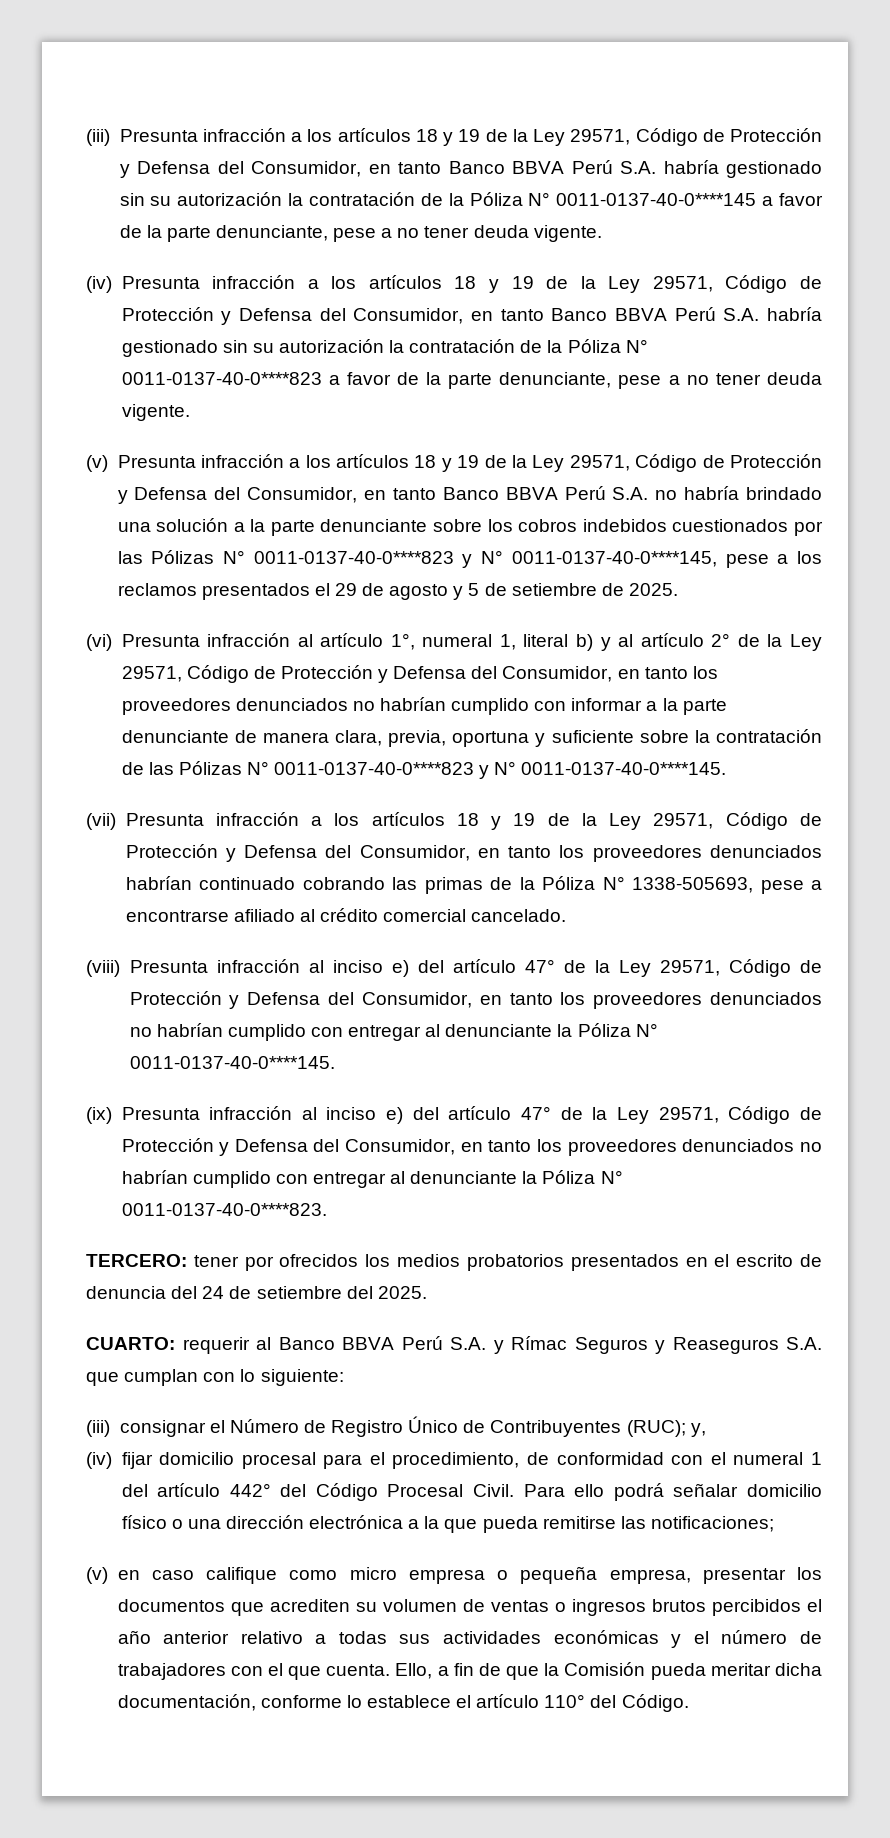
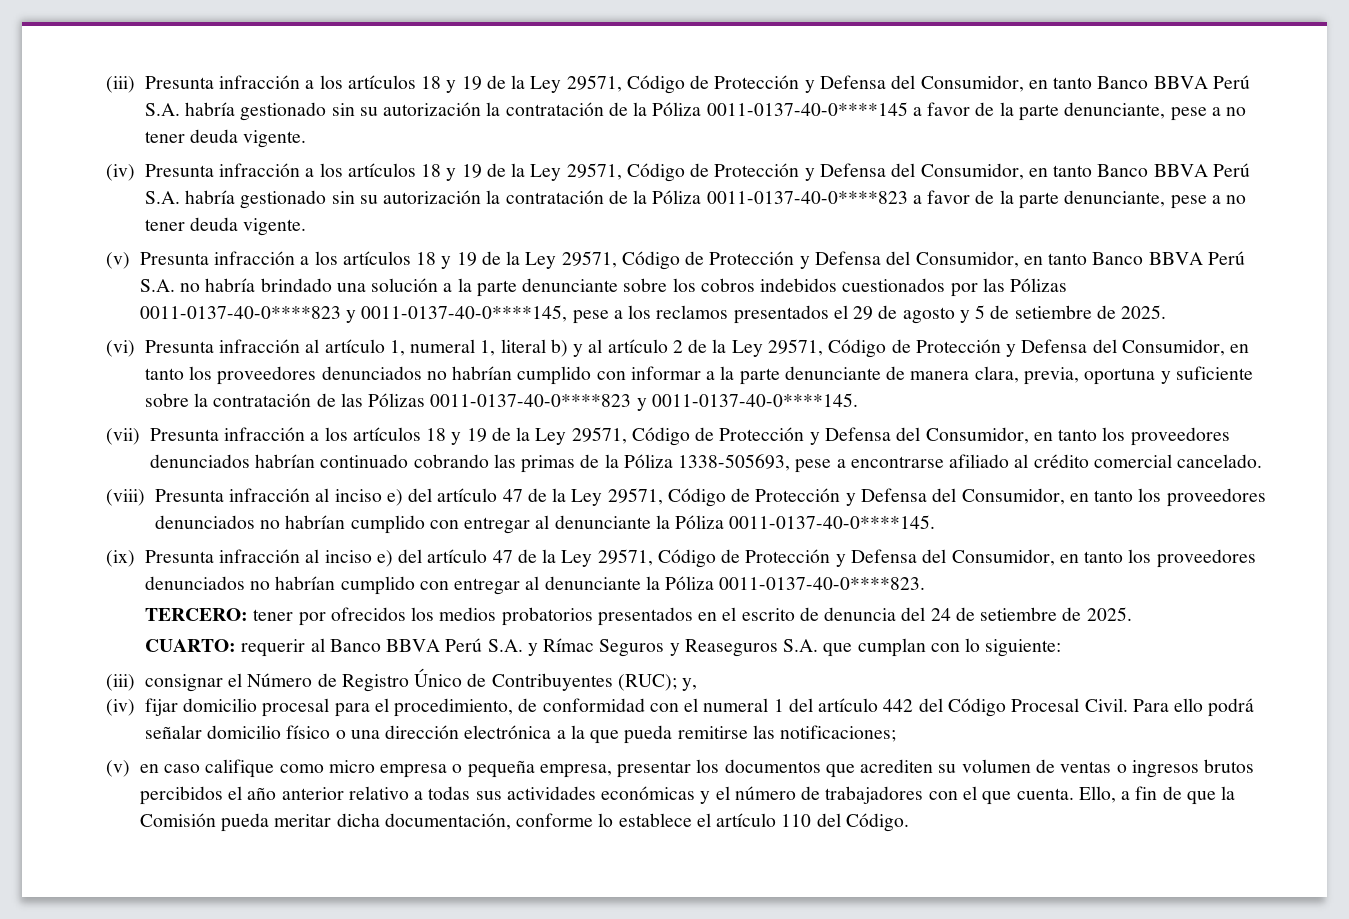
- (iii) Presunta infracción a los artículos 18 y 19 de la Ley 29571, Código de Protección y Defensa del Consumidor, en tanto Banco BBVA Perú S.A. habría gestionado sin su autorización la contratación de la Póliza N° 0011-0137-40-0****145 a favor de la parte denunciante, pese a no tener deuda vigente.
+ (iii) Presunta infracción a los artículos 18 y 19 de la Ley 29571, Código de Protección y Defensa del Consumidor, en tanto Banco BBVA Perú S.A. habría gestionado sin su autorización la contratación de la Póliza 0011-0137-40-0****145 a favor de la parte denunciante, pese a no tener deuda vigente.
- (iv) Presunta infracción a los artículos 18 y 19 de la Ley 29571, Código de Protección y Defensa del Consumidor, en tanto Banco BBVA Perú S.A. habría gestionado sin su autorización la contratación de la Póliza N° 0011-0137-40-0****823 a favor de la parte denunciante, pese a no tener deuda vigente.
+ (iv) Presunta infracción a los artículos 18 y 19 de la Ley 29571, Código de Protección y Defensa del Consumidor, en tanto Banco BBVA Perú S.A. habría gestionado sin su autorización la contratación de la Póliza 0011-0137-40-0****823 a favor de la parte denunciante, pese a no tener deuda vigente.
- (v) Presunta infracción a los artículos 18 y 19 de la Ley 29571, Código de Protección y Defensa del Consumidor, en tanto Banco BBVA Perú S.A. no habría brindado una solución a la parte denunciante sobre los cobros indebidos cuestionados por las Pólizas N° 0011-0137-40-0****823 y N° 0011-0137-40-0****145, pese a los reclamos presentados el 29 de agosto y 5 de setiembre de 2025.
+ (v) Presunta infracción a los artículos 18 y 19 de la Ley 29571, Código de Protección y Defensa del Consumidor, en tanto Banco BBVA Perú S.A. no habría brindado una solución a la parte denunciante sobre los cobros indebidos cuestionados por las Pólizas 0011-0137-40-0****823 y 0011-0137-40-0****145, pese a los reclamos presentados el 29 de agosto y 5 de setiembre de 2025.
- (vi) Presunta infracción al artículo 1°, numeral 1, literal b) y al artículo 2° de la Ley 29571, Código de Protección y Defensa del Consumidor, en tanto los proveedores denunciados no habrían cumplido con informar a la parte denunciante de manera clara, previa, oportuna y suficiente sobre la contratación de las Pólizas N° 0011-0137-40-0****823 y N° 0011-0137-40-0****145.
+ (vi) Presunta infracción al artículo 1, numeral 1, literal b) y al artículo 2 de la Ley 29571, Código de Protección y Defensa del Consumidor, en tanto los proveedores denunciados no habrían cumplido con informar a la parte denunciante de manera clara, previa, oportuna y suficiente sobre la contratación de las Pólizas 0011-0137-40-0****823 y 0011-0137-40-0****145.
- (vii) Presunta infracción a los artículos 18 y 19 de la Ley 29571, Código de Protección y Defensa del Consumidor, en tanto los proveedores denunciados habrían continuado cobrando las primas de la Póliza N° 1338-505693, pese a encontrarse afiliado al crédito comercial cancelado.
+ (vii) Presunta infracción a los artículos 18 y 19 de la Ley 29571, Código de Protección y Defensa del Consumidor, en tanto los proveedores denunciados habrían continuado cobrando las primas de la Póliza 1338-505693, pese a encontrarse afiliado al crédito comercial cancelado.
- (viii) Presunta infracción al inciso e) del artículo 47° de la Ley 29571, Código de Protección y Defensa del Consumidor, en tanto los proveedores denunciados no habrían cumplido con entregar al denunciante la Póliza N° 0011-0137-40-0****145.
+ (viii) Presunta infracción al inciso e) del artículo 47 de la Ley 29571, Código de Protección y Defensa del Consumidor, en tanto los proveedores denunciados no habrían cumplido con entregar al denunciante la Póliza 0011-0137-40-0****145.
- (ix) Presunta infracción al inciso e) del artículo 47° de la Ley 29571, Código de Protección y Defensa del Consumidor, en tanto los proveedores denunciados no habrían cumplido con entregar al denunciante la Póliza N° 0011-0137-40-0****823.
+ (ix) Presunta infracción al inciso e) del artículo 47 de la Ley 29571, Código de Protección y Defensa del Consumidor, en tanto los proveedores denunciados no habrían cumplido con entregar al denunciante la Póliza 0011-0137-40-0****823.
- TERCERO: tener por ofrecidos los medios probatorios presentados en el escrito de denuncia del 24 de setiembre del 2025.
+ TERCERO: tener por ofrecidos los medios probatorios presentados en el escrito de denuncia del 24 de setiembre de 2025.
- (iv) fijar domicilio procesal para el procedimiento, de conformidad con el numeral 1 del artículo 442° del Código Procesal Civil.
+ (iv) fijar domicilio procesal para el procedimiento, de conformidad con el numeral 1 del artículo 442 del Código Procesal Civil.
- Ello, a fin de que la Comisión pueda meritar dicha documentación, conforme lo establece el artículo 110° del Código.
+ Ello, a fin de que la Comisión pueda meritar dicha documentación, conforme lo establece el artículo 110 del Código.

